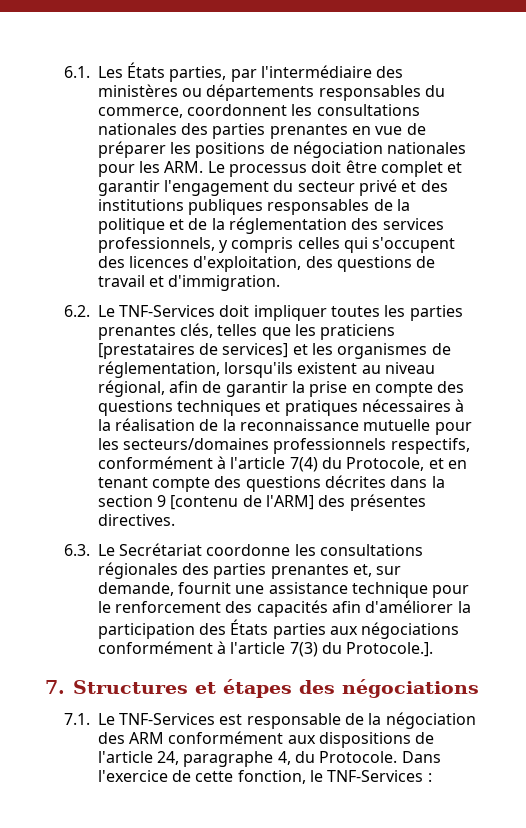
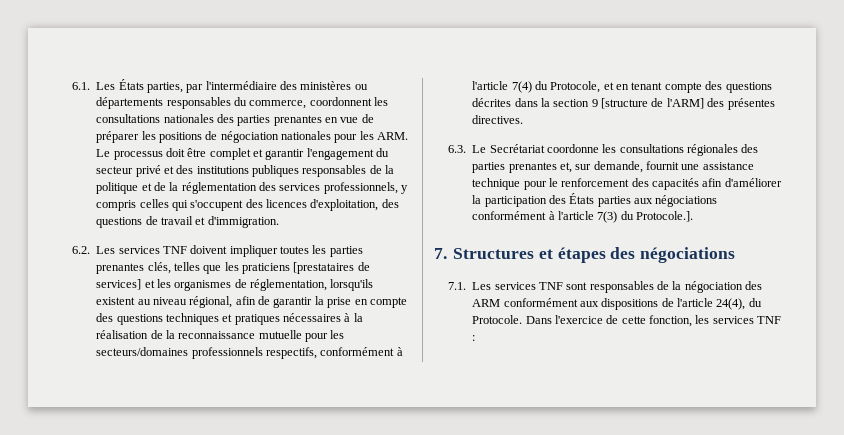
- 6.2. Le TNF-Services doit impliquer toutes les parties prenantes clés, telles que les praticiens [prestataires de services] et les organismes de réglementation, lorsqu'ils existent au niveau régional, afin de garantir la prise en compte des questions techniques et pratiques nécessaires à la réalisation de la reconnaissance mutuelle pour les secteurs/domaines professionnels respectifs, conformément à l'article 7(4) du Protocole, et en tenant compte des questions décrites dans la section 9 [contenu de l'ARM] des présentes directives.
+ 6.2. Les services TNF doivent impliquer toutes les parties prenantes clés, telles que les praticiens [prestataires de services] et les organismes de réglementation, lorsqu'ils existent au niveau régional, afin de garantir la prise en compte des questions techniques et pratiques nécessaires à la réalisation de la reconnaissance mutuelle pour les secteurs/domaines professionnels respectifs, conformément à l'article 7(4) du Protocole, et en tenant compte des questions décrites dans la section 9 [structure de l'ARM] des présentes directives.
- 7.1. Le TNF-Services est responsable de la négociation des ARM conformément aux dispositions de l'article 24, paragraphe 4, du Protocole.
+ 7.1. Les services TNF sont responsables de la négociation des ARM conformément aux dispositions de l'article 24(4), du Protocole.
- Dans l'exercice de cette fonction, le TNF-Services :
+ Dans l'exercice de cette fonction, les services TNF :

